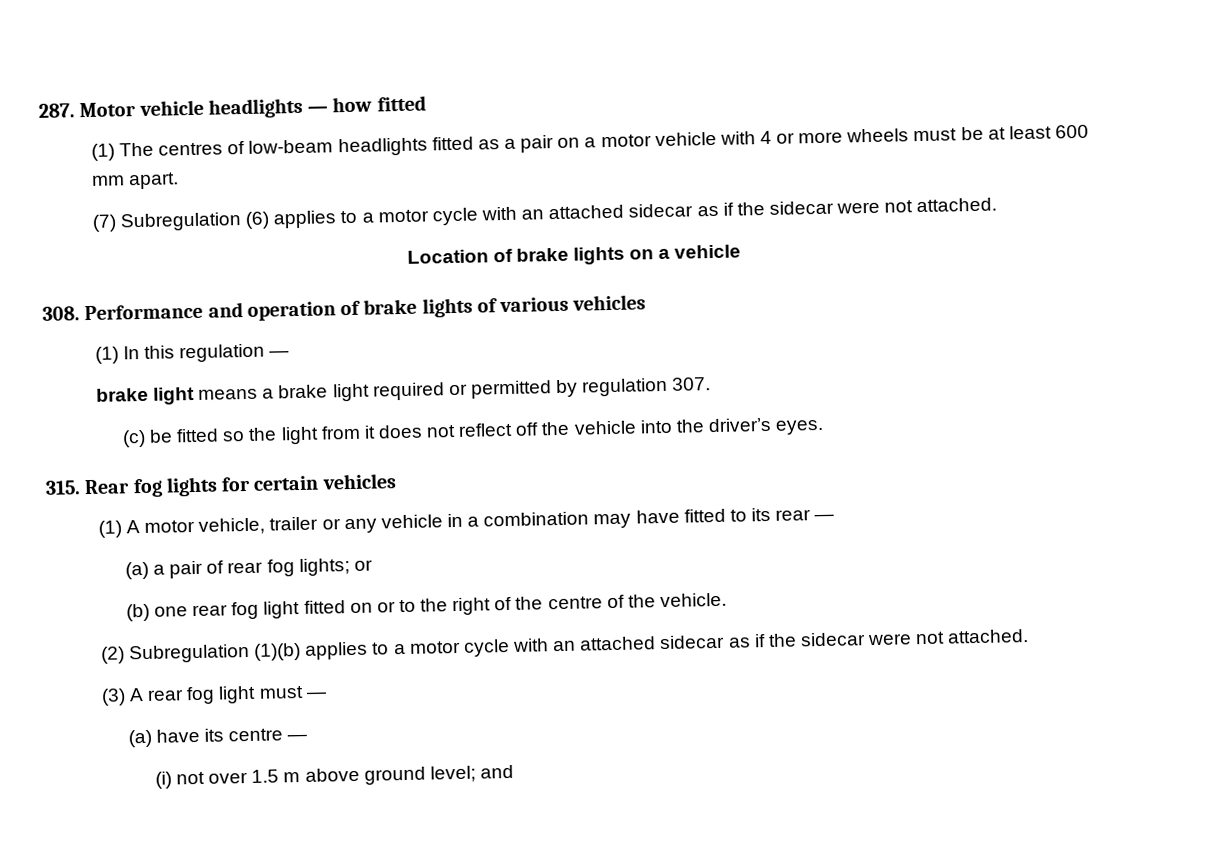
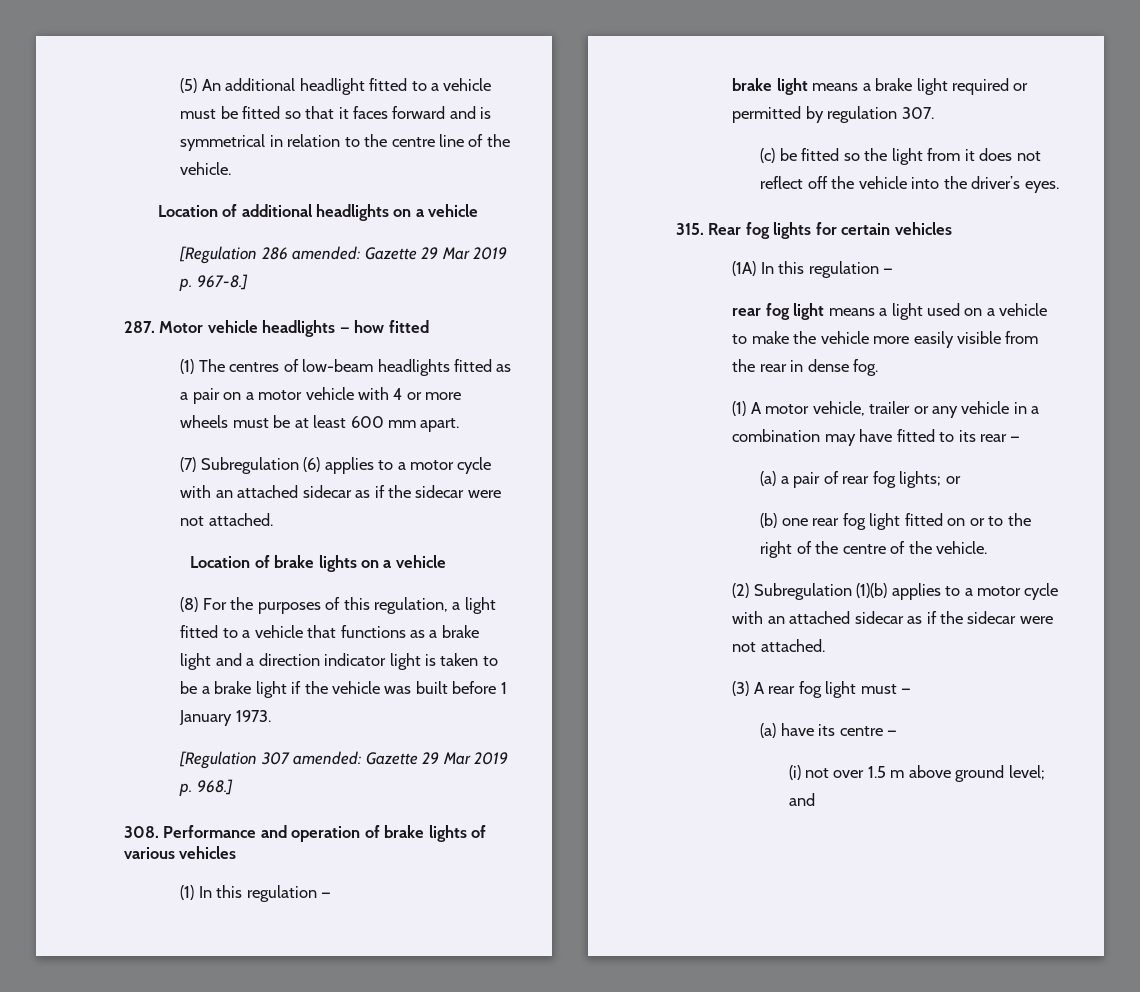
+ (5) An additional headlight fitted to a vehicle must be fitted so that it faces forward and is symmetrical in relation to the centre line of the vehicle.
+ Location of additional headlights on a vehicle
+ [Regulation 286 amended: Gazette 29 Mar 2019 p. 967-8.]
+ (8) For the purposes of this regulation, a light fitted to a vehicle that functions as a brake light and a direction indicator light is taken to be a brake light if the vehicle was built before 1 January 1973.
+ [Regulation 307 amended: Gazette 29 Mar 2019 p. 968.]
+ (1A) In this regulation —
+ rear fog light means a light used on a vehicle to make the vehicle more easily visible from the rear in dense fog.

